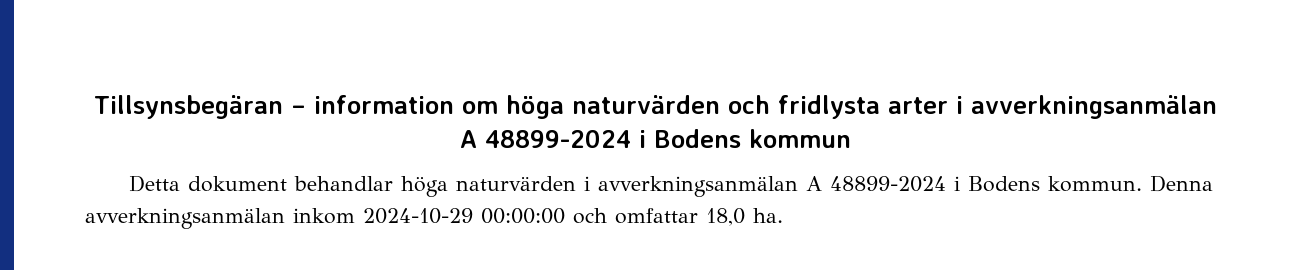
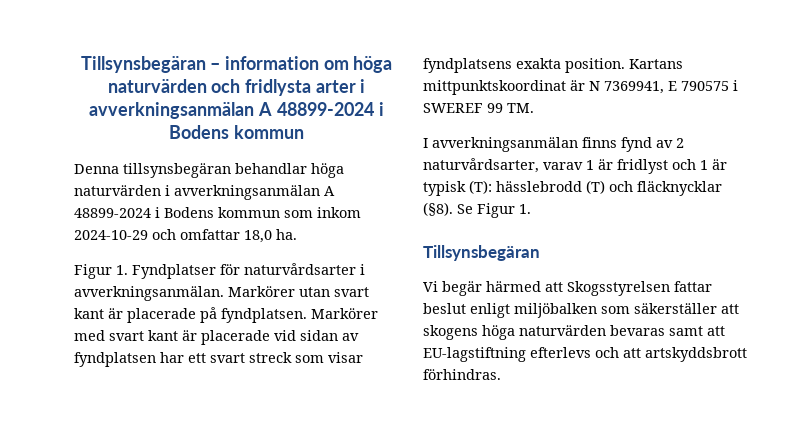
- Detta dokument behandlar höga naturvärden i avverkningsanmälan A 48899-2024 i Bodens kommun. Denna avverkningsanmälan inkom 2024-10-29 00:00:00 och omfattar 18,0 ha.
+ Denna tillsynsbegäran behandlar höga naturvärden i avverkningsanmälan A 48899-2024 i Bodens kommun som inkom 2024-10-29 och omfattar 18,0 ha.
+ Figur 1. Fyndplatser för naturvårdsarter i avverkningsanmälan. Markörer utan svart kant är placerade på fyndplatsen. Markörer med svart kant är placerade vid sidan av fyndplatsen har ett svart streck som visar fyndplatsens exakta position. Kartans mittpunktskoordinat är N 7369941, E 790575 i SWEREF 99 TM.
+ I avverkningsanmälan finns fynd av 2 naturvårdsarter, varav 1 är fridlyst och 1 är typisk (T): hässlebrodd (T) och fläcknycklar (§8). Se Figur 1.
+ Tillsynsbegäran
+ Vi begär härmed att Skogsstyrelsen fattar beslut enligt miljöbalken som säkerställer att skogens höga naturvärden bevaras samt att EU-lagstiftning efterlevs och att artskyddsbrott förhindras.

